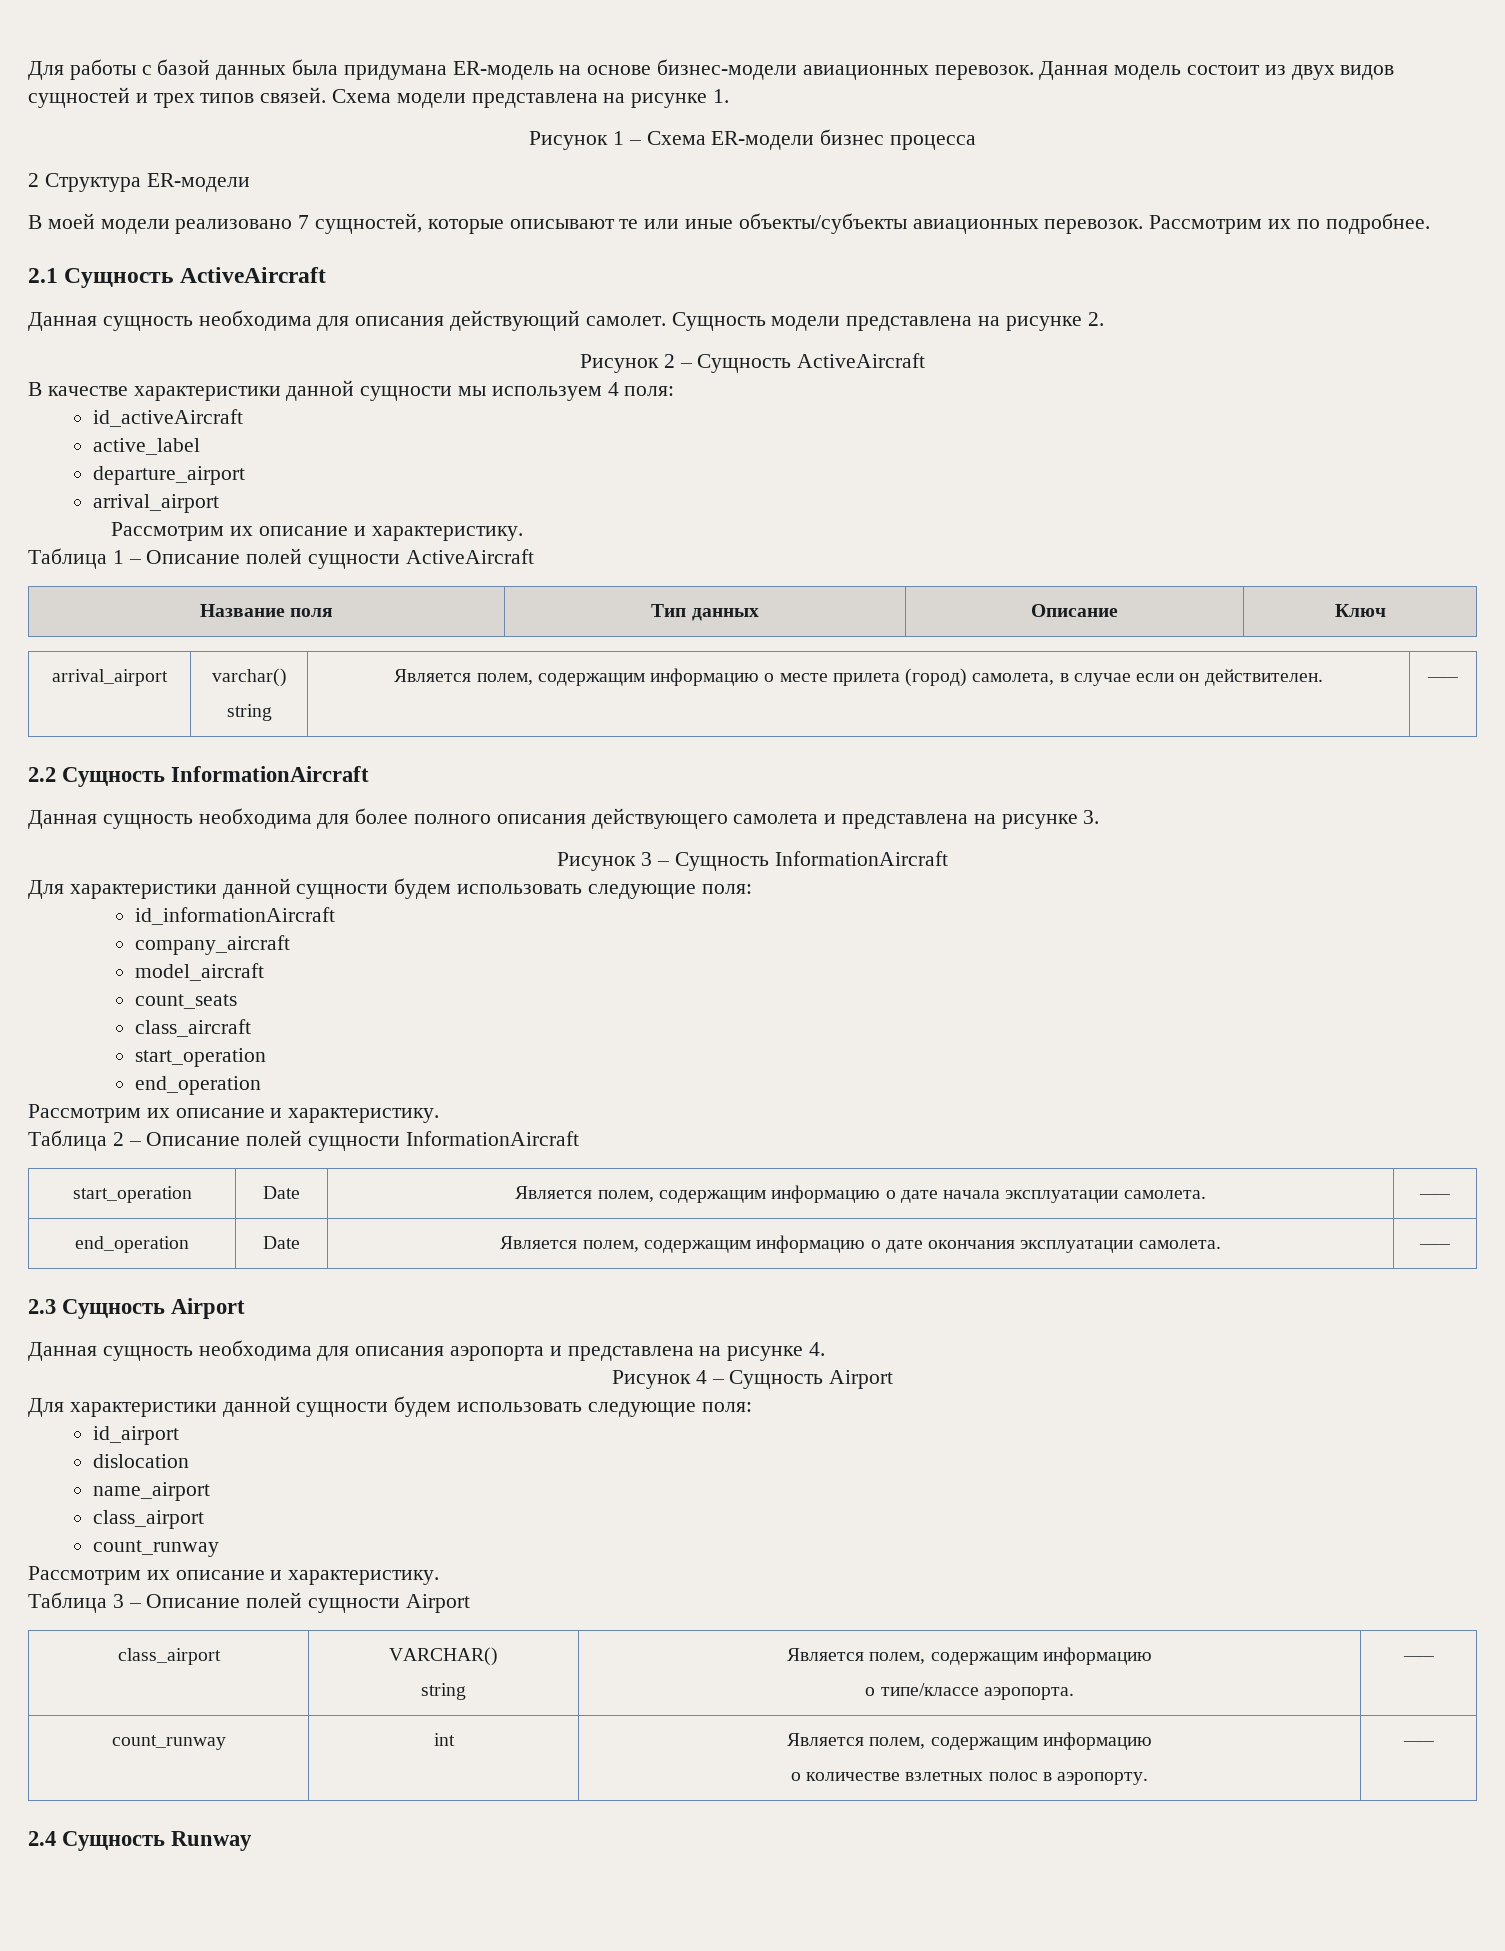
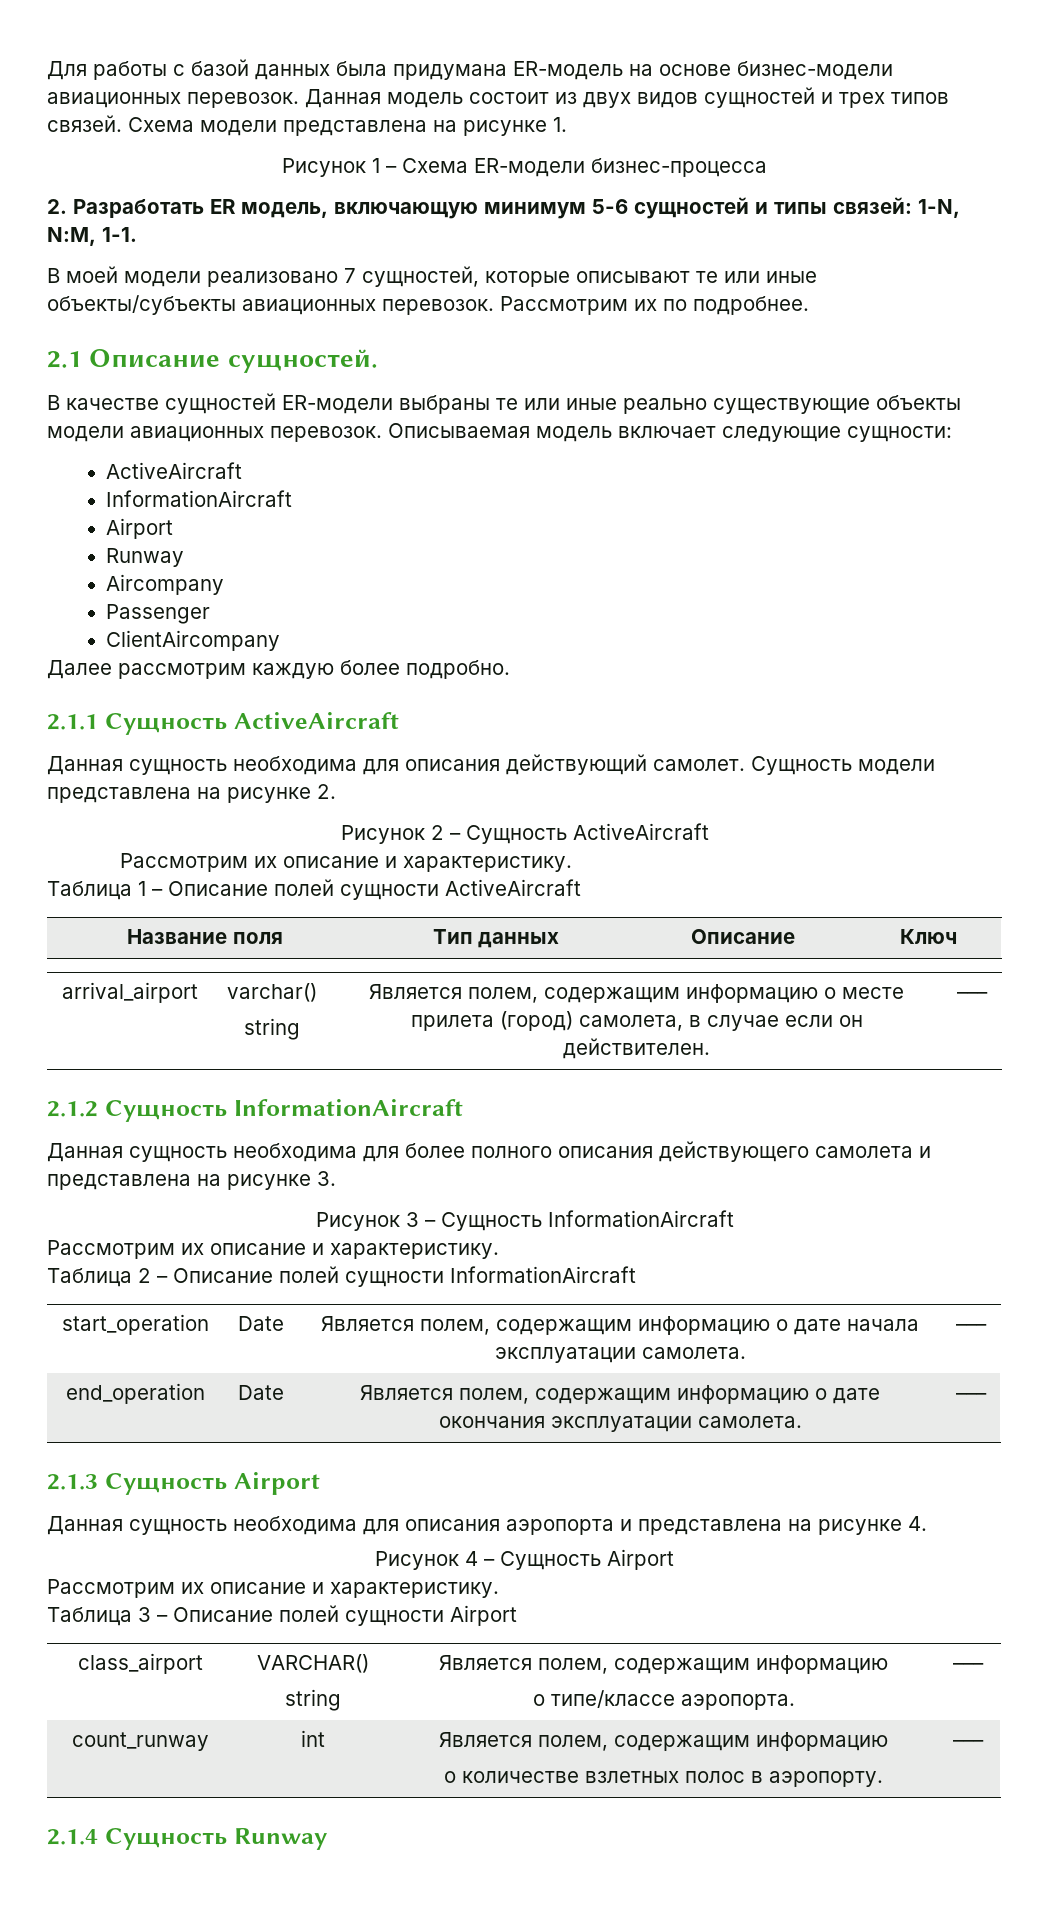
- Рисунок 1 – Схема ER-модели бизнес процесса
- 2 Структура ER-модели
+ Рисунок 1 – Схема ER-модели бизнес-процесса
+ 2. Разработать ER модель, включающую минимум 5-6 сущностей и типы связей: 1-N, N:M, 1-1.
- 2.1 Сущность ActiveAircraft
+ 2.1 Описание сущностей.
+ В качестве сущностей ER-модели выбраны те или иные реально существующие объекты модели авиационных перевозок. Описываемая модель включает следующие сущности:
+ ActiveAircraft
+ InformationAircraft
+ Airport
+ Runway
+ Aircompany
+ Passenger
+ ClientAircompany
+ Далее рассмотрим каждую более подробно.
+ 2.1.1 Сущность ActiveAircraft
- В качестве характеристики данной сущности мы используем 4 поля:
- id_activeAircraft
- active_label
- departure_airport
- arrival_airport
- 2.2 Сущность InformationAircraft
+ 2.1.2 Сущность InformationAircraft
  Рисунок 3 – Сущность InformationAircraft
- Для характеристики данной сущности будем использовать следующие поля:
- id_informationAircraft
- company_aircraft
- model_aircraft
- count_seats
- class_aircraft
- start_operation
- end_operation
- 2.3 Сущность Airport
+ 2.1.3 Сущность Airport
  Рисунок 4 – Сущность Airport
- Для характеристики данной сущности будем использовать следующие поля:
- id_airport
- dislocation
- name_airport
- class_airport
- count_runway
- 2.4 Сущность Runway
+ 2.1.4 Сущность Runway

